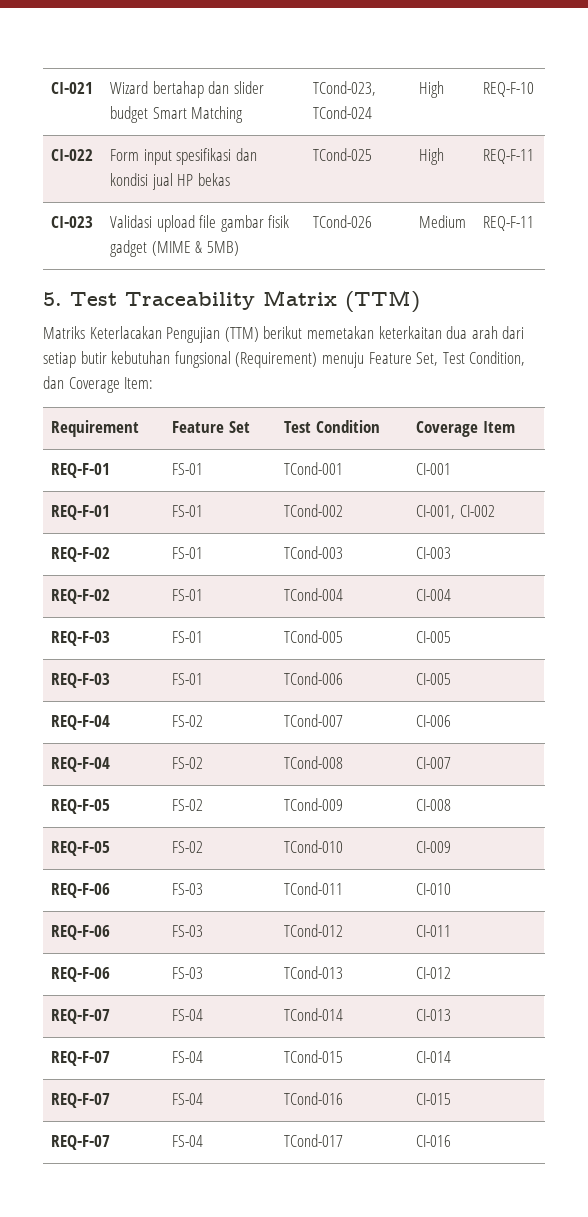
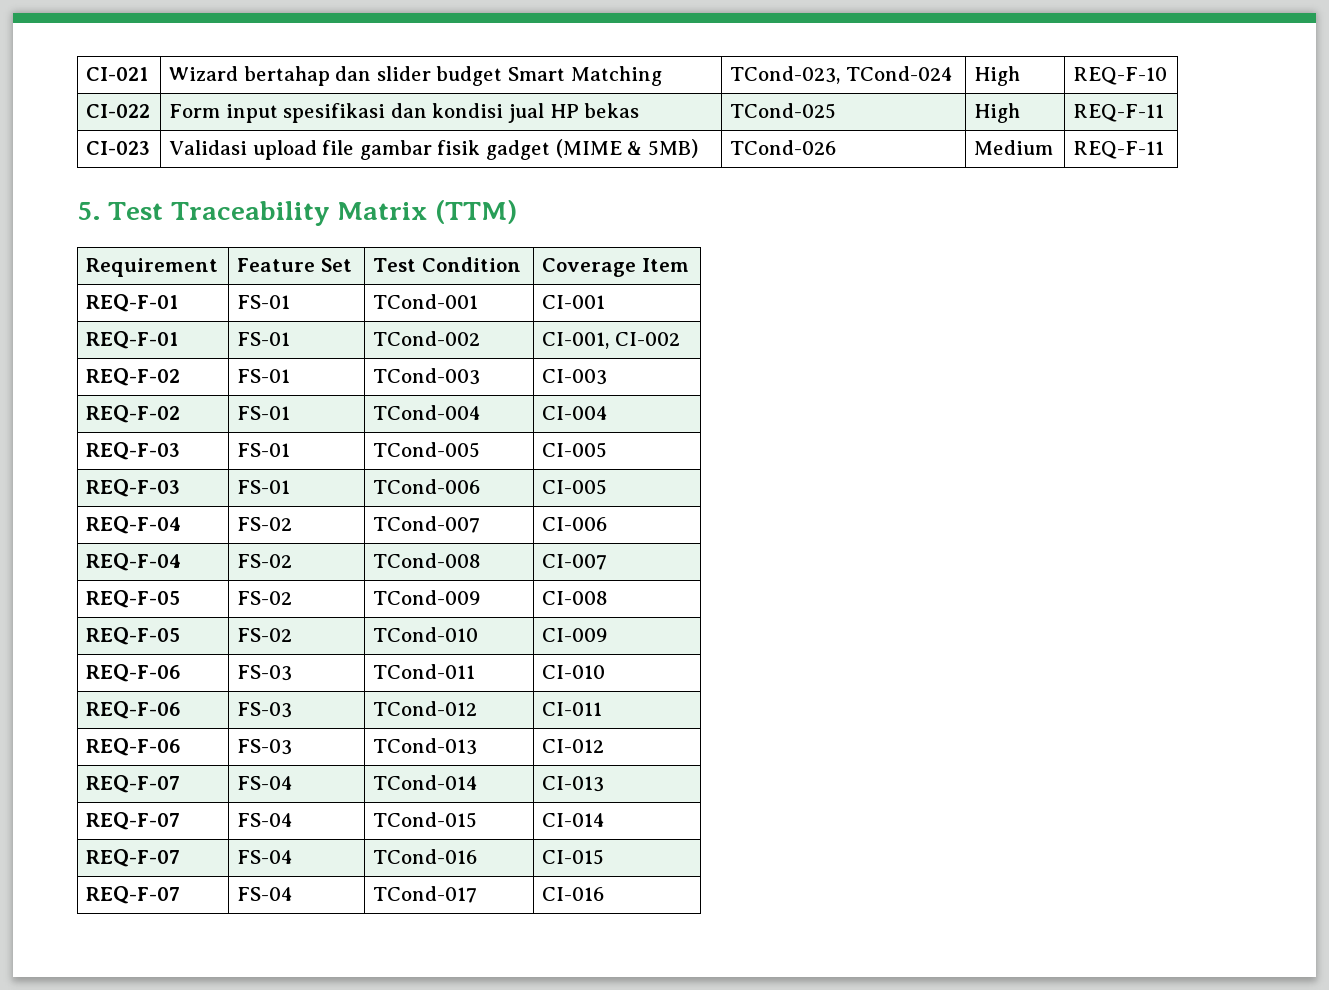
- Matriks Keterlacakan Pengujian (TTM) berikut memetakan keterkaitan dua arah dari setiap butir kebutuhan fungsional (Requirement) menuju Feature Set, Test Condition, dan Coverage Item:

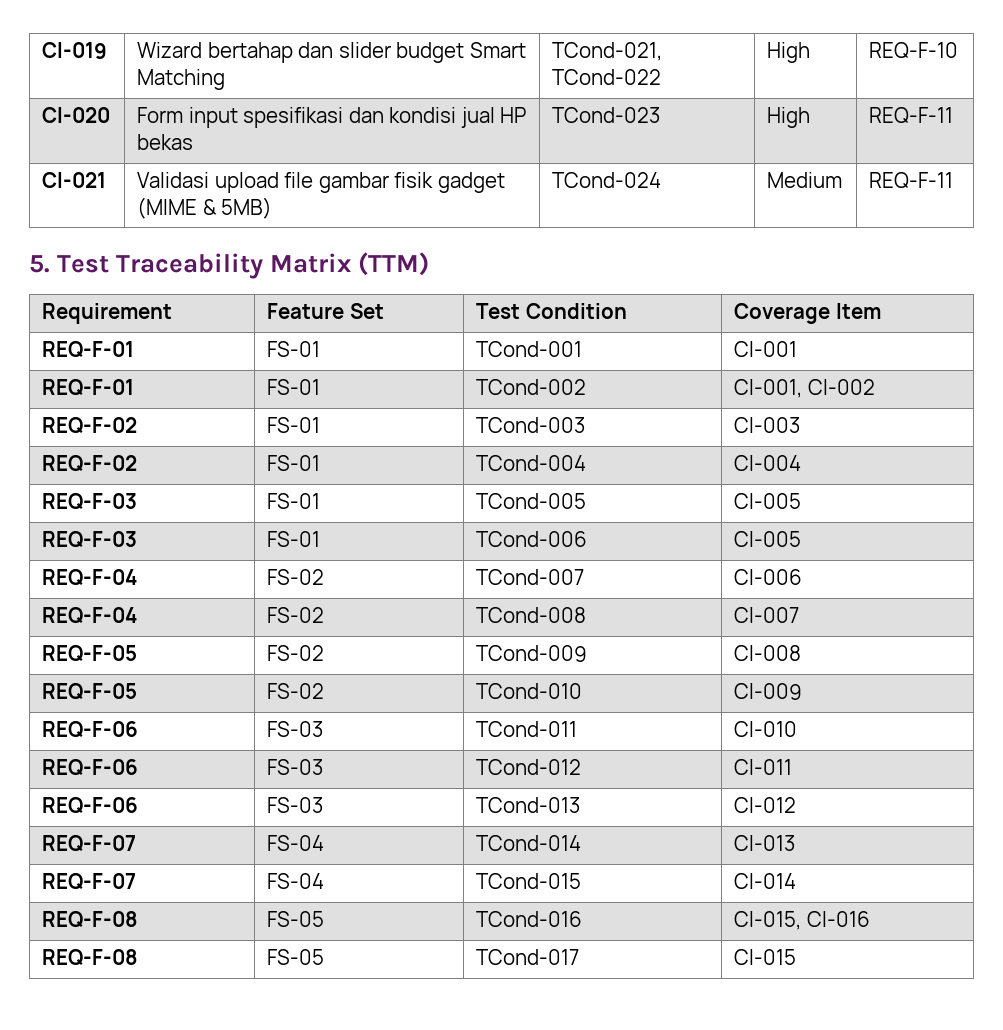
- CI-021 | Wizard bertahap dan slider budget Smart Matching | TCond-023, TCond-024 | High | REQ-F-10
+ CI-019 | Wizard bertahap dan slider budget Smart Matching | TCond-021, TCond-022 | High | REQ-F-10
- CI-022 | Form input spesifikasi dan kondisi jual HP bekas | TCond-025 | High | REQ-F-11
+ CI-020 | Form input spesifikasi dan kondisi jual HP bekas | TCond-023 | High | REQ-F-11
- CI-023 | Validasi upload file gambar fisik gadget (MIME & 5MB) | TCond-026 | Medium | REQ-F-11
+ CI-021 | Validasi upload file gambar fisik gadget (MIME & 5MB) | TCond-024 | Medium | REQ-F-11
- REQ-F-07 | FS-04 | TCond-016 | CI-015
- REQ-F-07 | FS-04 | TCond-017 | CI-016
+ REQ-F-08 | FS-05 | TCond-016 | CI-015, CI-016
+ REQ-F-08 | FS-05 | TCond-017 | CI-015

